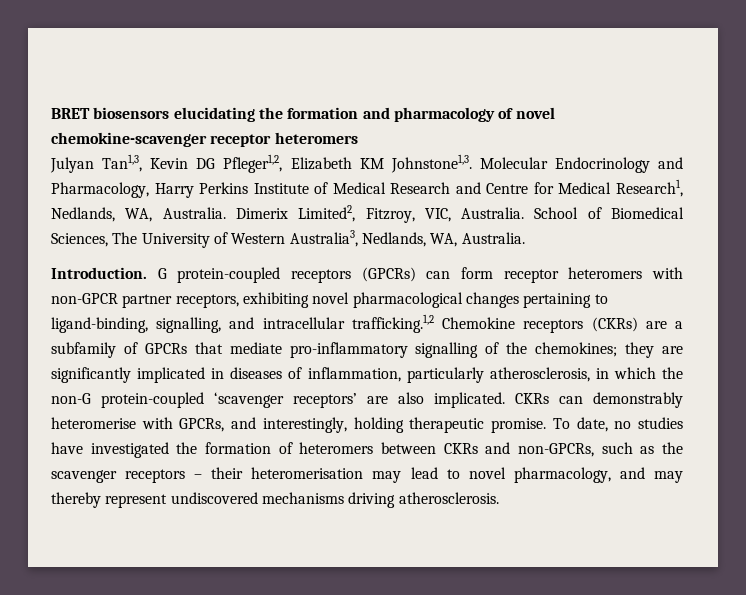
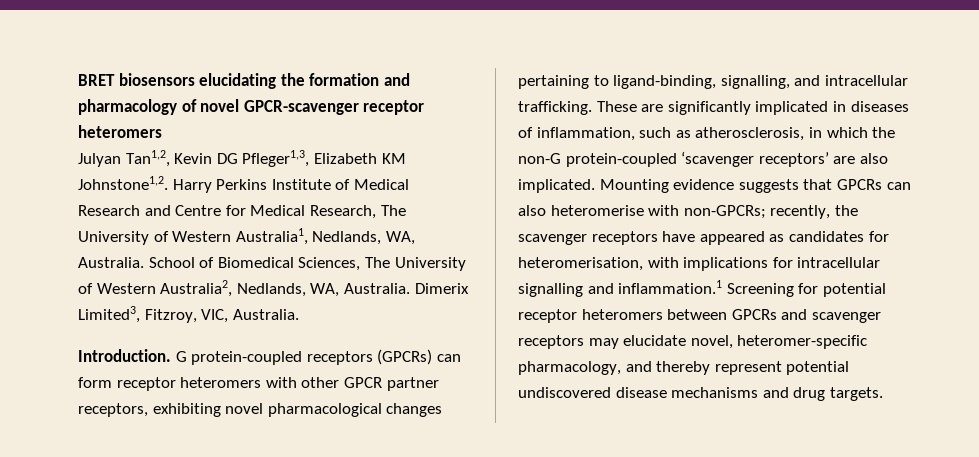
- BRET biosensors elucidating the formation and pharmacology of novel chemokine-scavenger receptor heteromers
+ BRET biosensors elucidating the formation and pharmacology of novel GPCR-scavenger receptor heteromers
- Julyan Tan1,3, Kevin DG Pfleger1,2, Elizabeth KM Johnstone1,3. Molecular Endocrinology and Pharmacology, Harry Perkins Institute of Medical Research and Centre for Medical Research1, Nedlands, WA, Australia. Dimerix Limited2, Fitzroy, VIC, Australia.
+ Julyan Tan1,2, Kevin DG Pfleger1,3, Elizabeth KM Johnstone1,2. Harry Perkins Institute of Medical Research and Centre for Medical Research, The University of Western Australia1, Nedlands, WA, Australia.
- School of Biomedical Sciences, The University of Western Australia3, Nedlands, WA, Australia.
+ School of Biomedical Sciences, The University of Western Australia2, Nedlands, WA, Australia. Dimerix Limited3, Fitzroy, VIC, Australia.
- G protein-coupled receptors (GPCRs) can form receptor heteromers with non-GPCR partner receptors, exhibiting novel pharmacological changes pertaining to ligand-binding, signalling, and intracellular trafficking.1,2 Chemokine receptors (CKRs) are a subfamily of GPCRs that mediate pro-inflammatory signalling of the chemokines; they are significantly implicated in diseases of inflammation, particularly atherosclerosis, in which the non-G protein-coupled ‘scavenger receptors’ are also implicated.
+ G protein-coupled receptors (GPCRs) can form receptor heteromers with other GPCR partner receptors, exhibiting novel pharmacological changes pertaining to ligand-binding, signalling, and intracellular trafficking. These are significantly implicated in diseases of inflammation, such as atherosclerosis, in which the non-G protein-coupled ‘scavenger receptors’ are also implicated.
- CKRs can demonstrably heteromerise with GPCRs, and interestingly, holding therapeutic promise. To date, no studies have investigated the formation of heteromers between CKRs and non-GPCRs, such as the scavenger receptors – their heteromerisation may lead to novel pharmacology, and may thereby represent undiscovered mechanisms driving atherosclerosis.
+ Mounting evidence suggests that GPCRs can also heteromerise with non-GPCRs; recently, the scavenger receptors have appeared as candidates for heteromerisation, with implications for intracellular signalling and inflammation.1 Screening for potential receptor heteromers between GPCRs and scavenger receptors may elucidate novel, heteromer-specific pharmacology, and thereby represent potential undiscovered disease mechanisms and drug targets.

